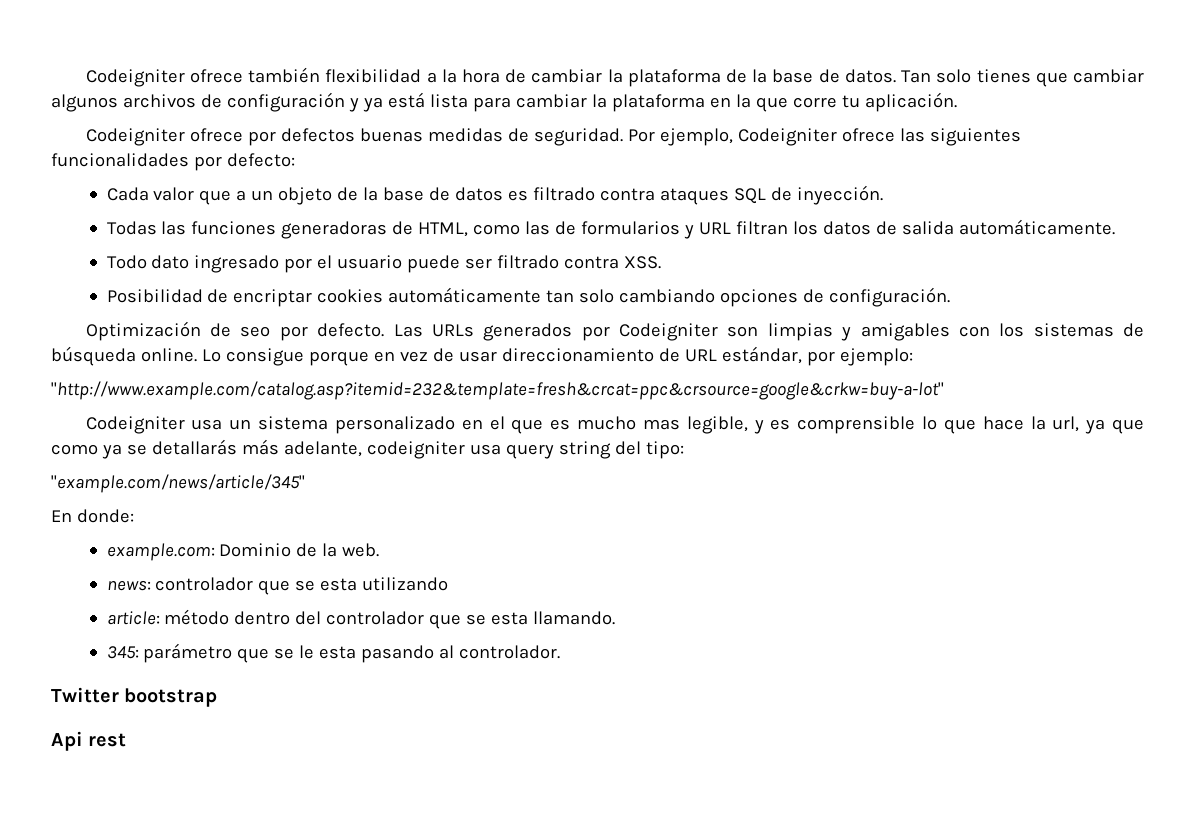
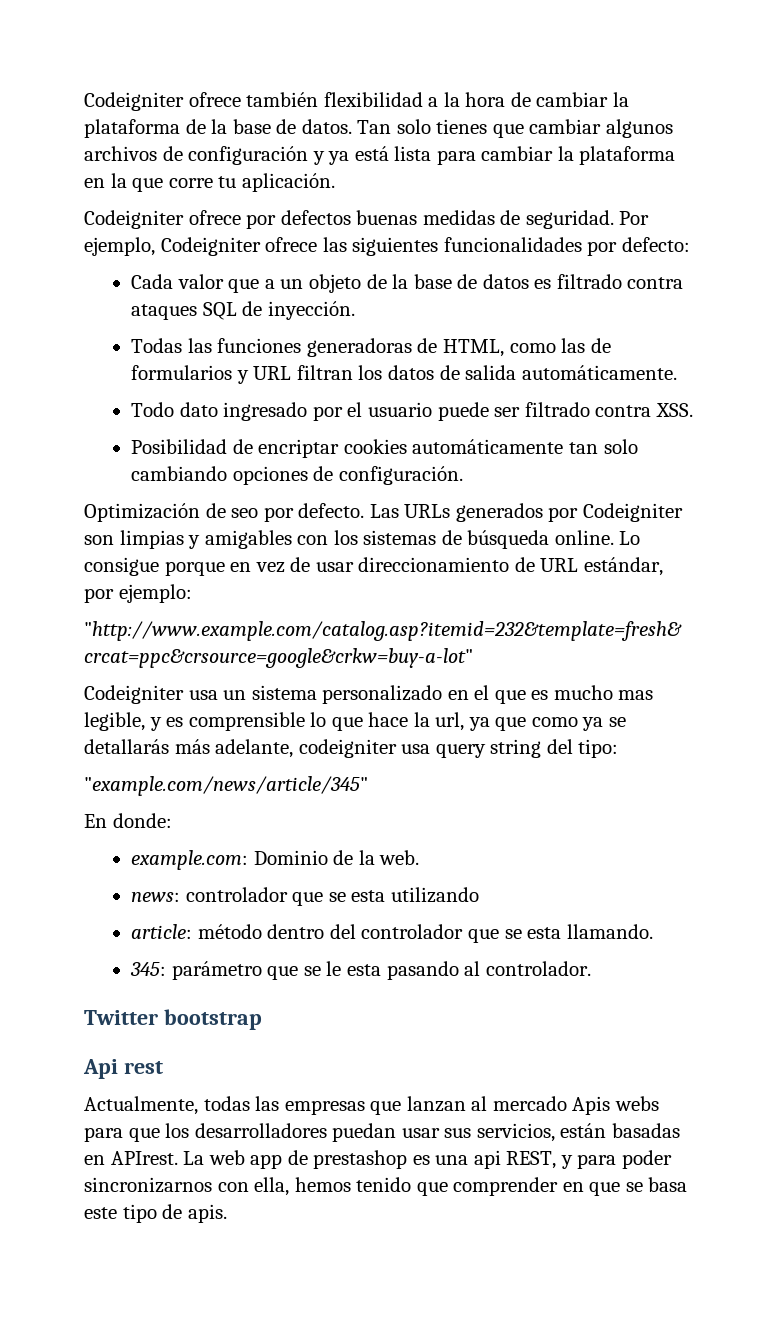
+ Actualmente, todas las empresas que lanzan al mercado Apis webs para que los desarrolladores puedan usar sus servicios, están basadas en APIrest. La web app de prestashop es una api REST, y para poder sincronizarnos con ella, hemos tenido que comprender en que se basa este tipo de apis.

